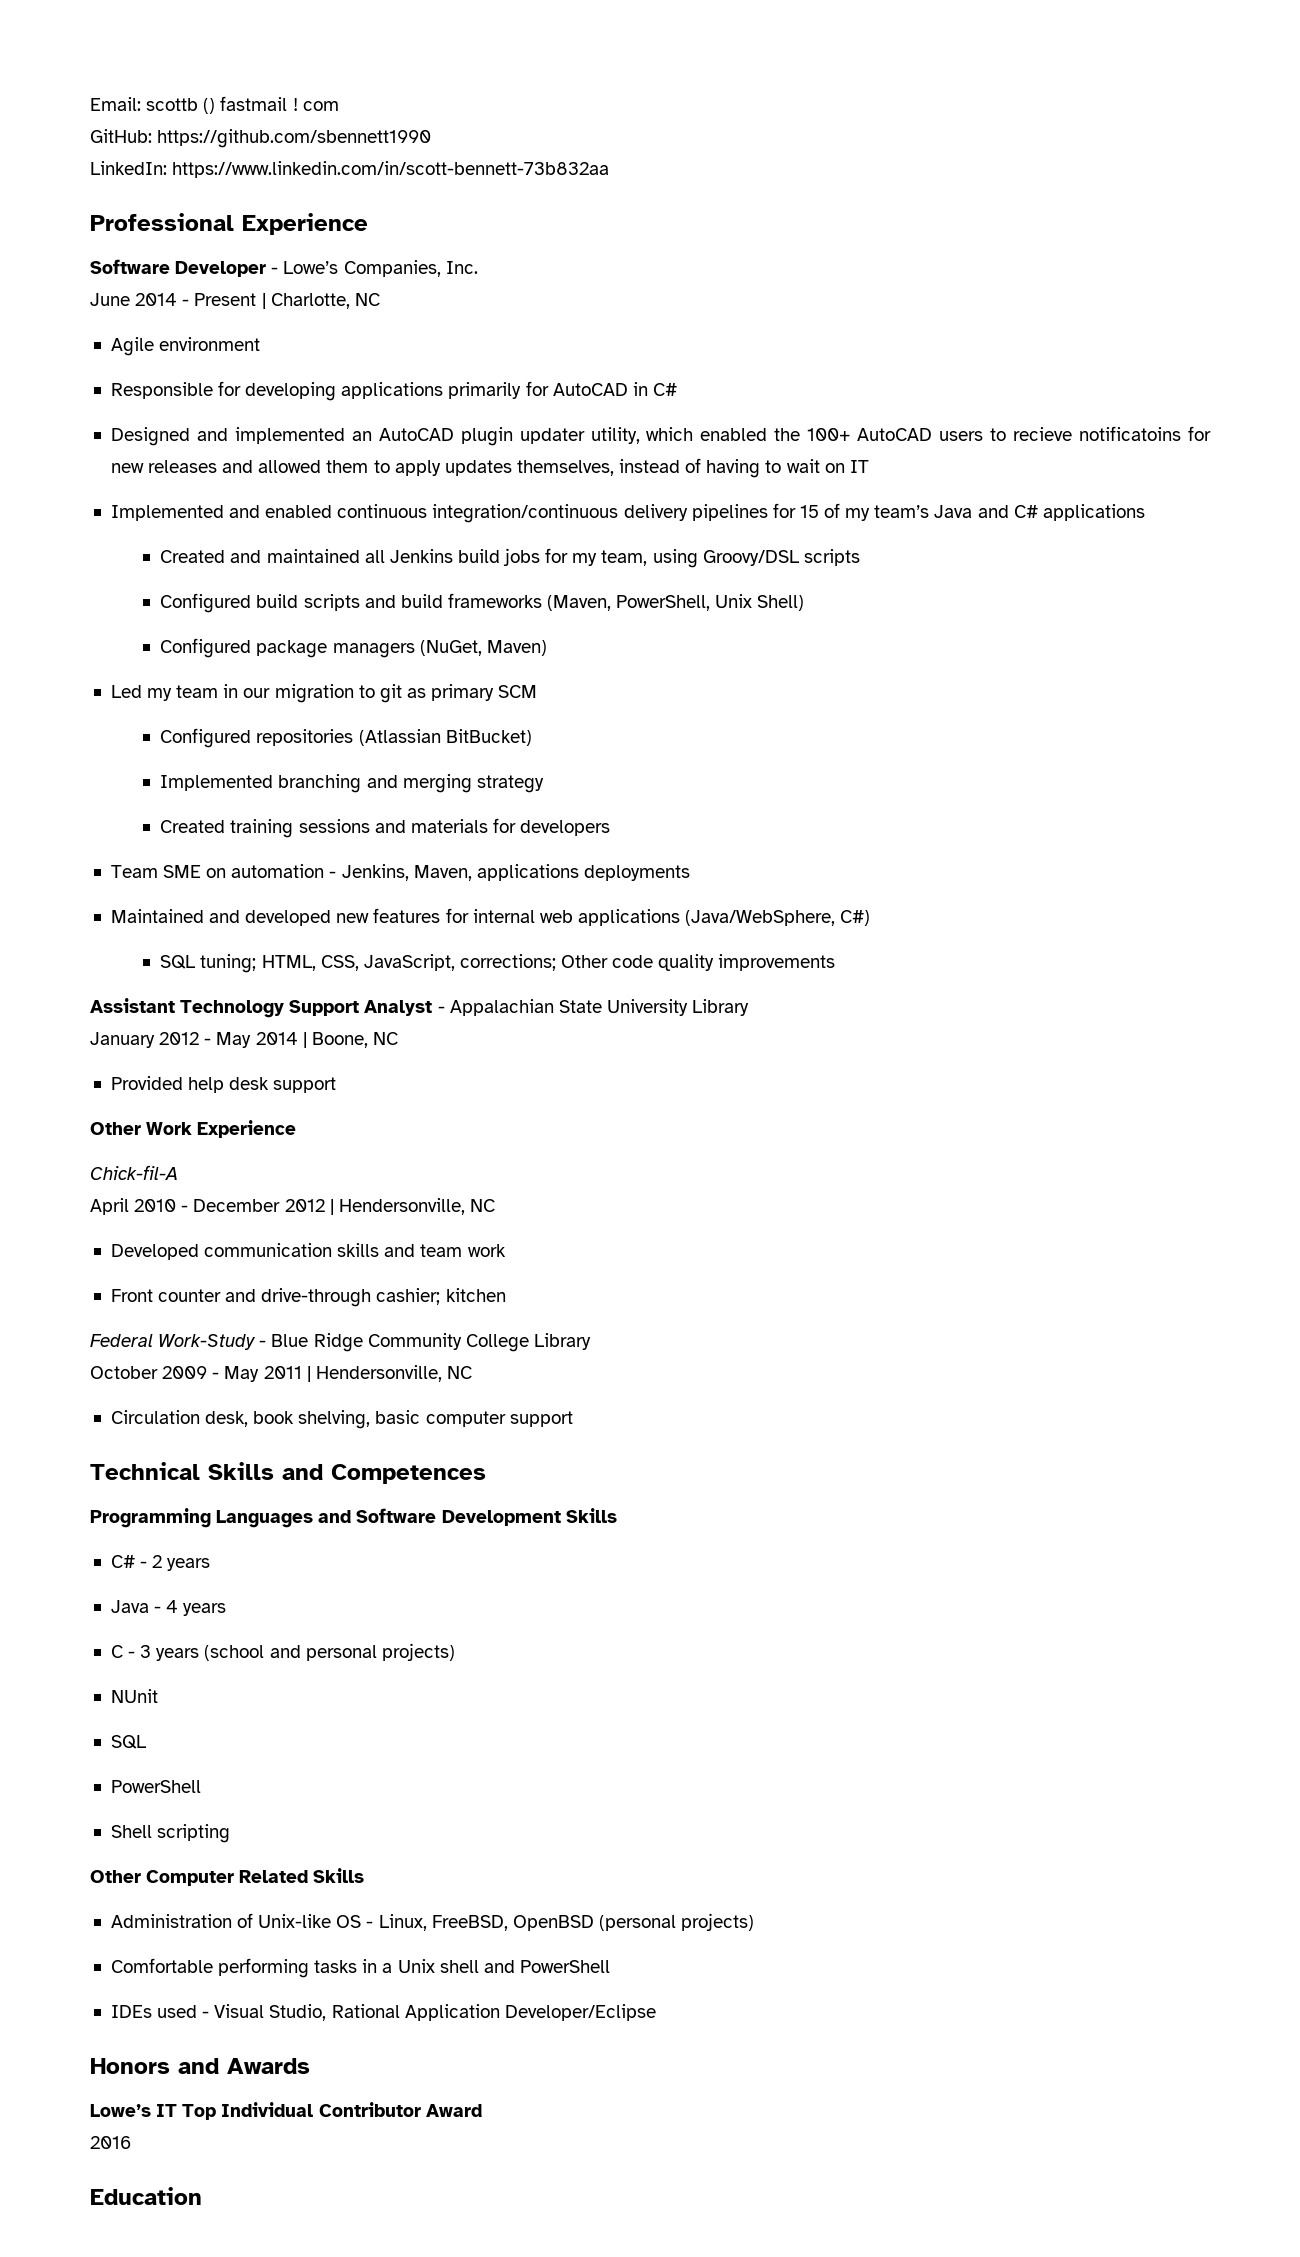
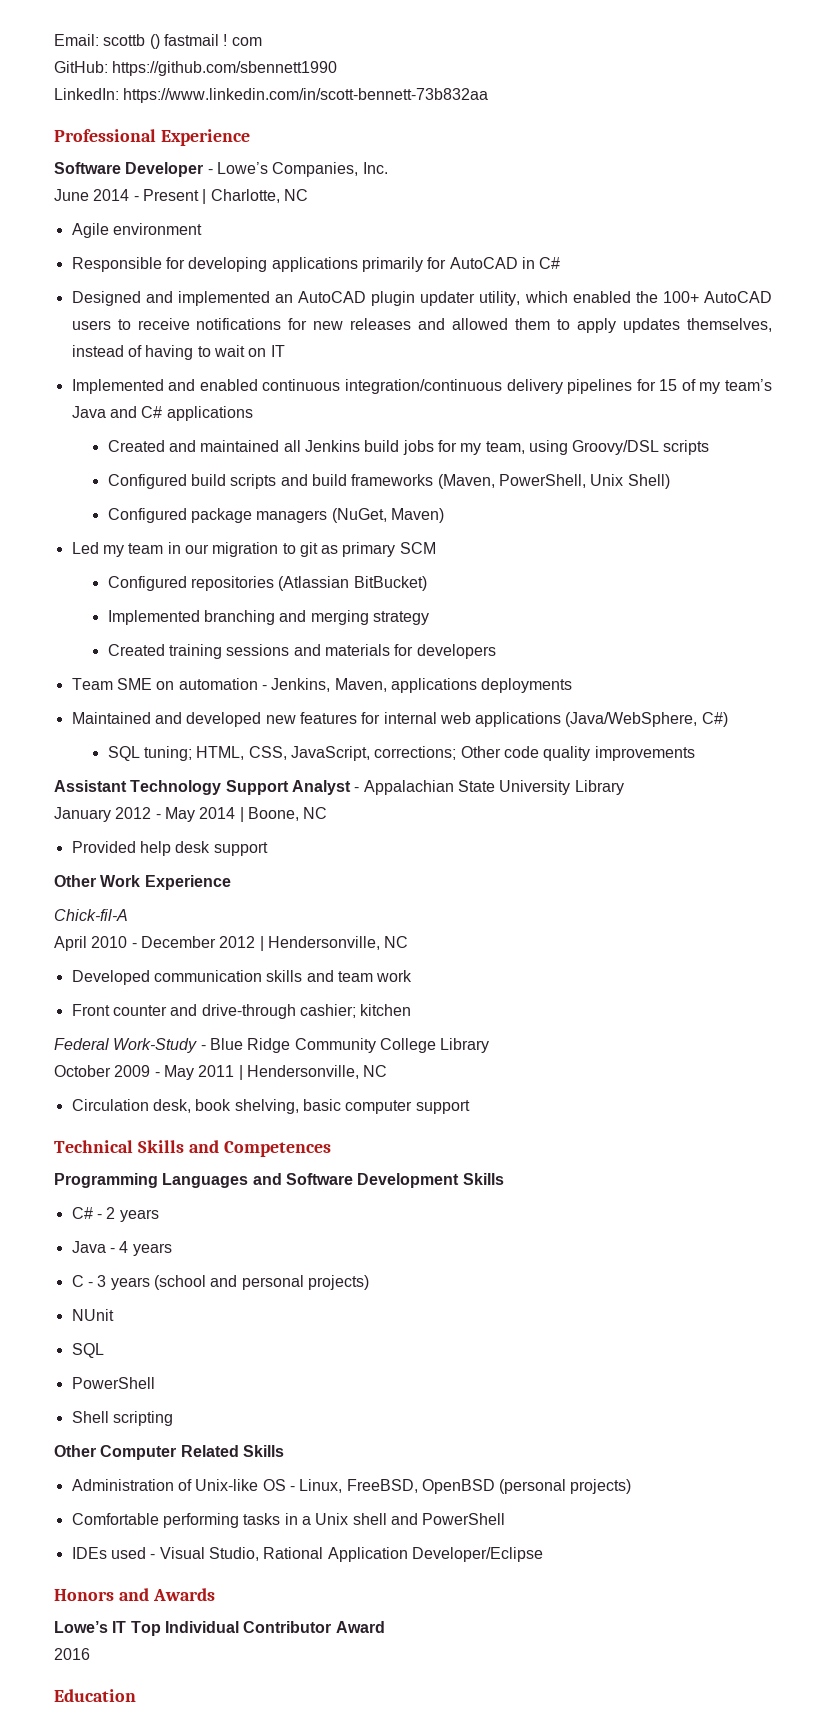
- Designed and implemented an AutoCAD plugin updater utility, which enabled the 100+ AutoCAD users to recieve notificatoins for new releases and allowed them to apply updates themselves, instead of having to wait on IT
+ Designed and implemented an AutoCAD plugin updater utility, which enabled the 100+ AutoCAD users to receive notifications for new releases and allowed them to apply updates themselves, instead of having to wait on IT

